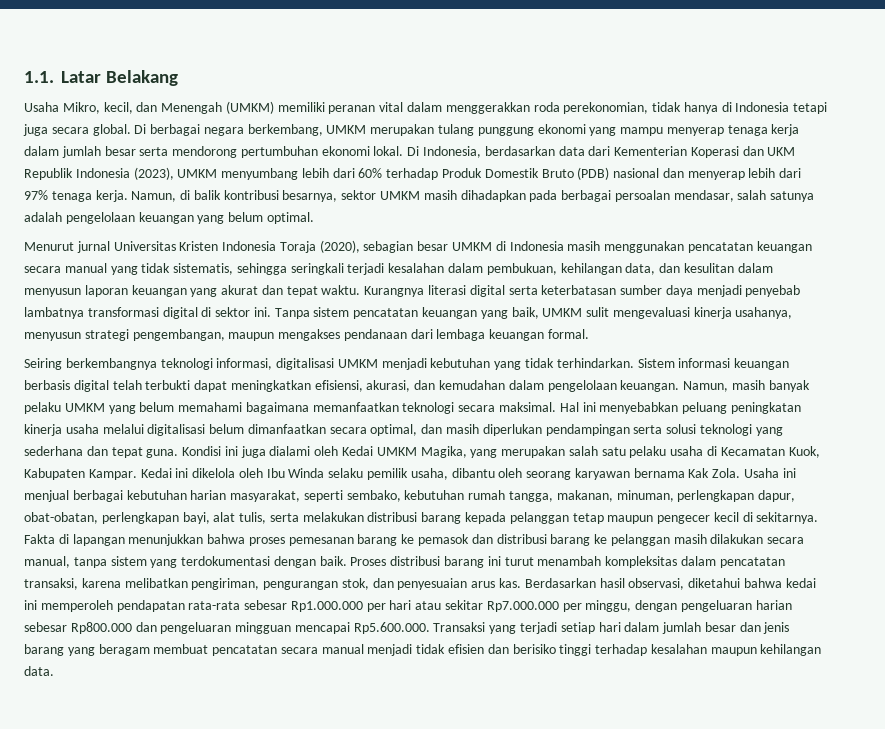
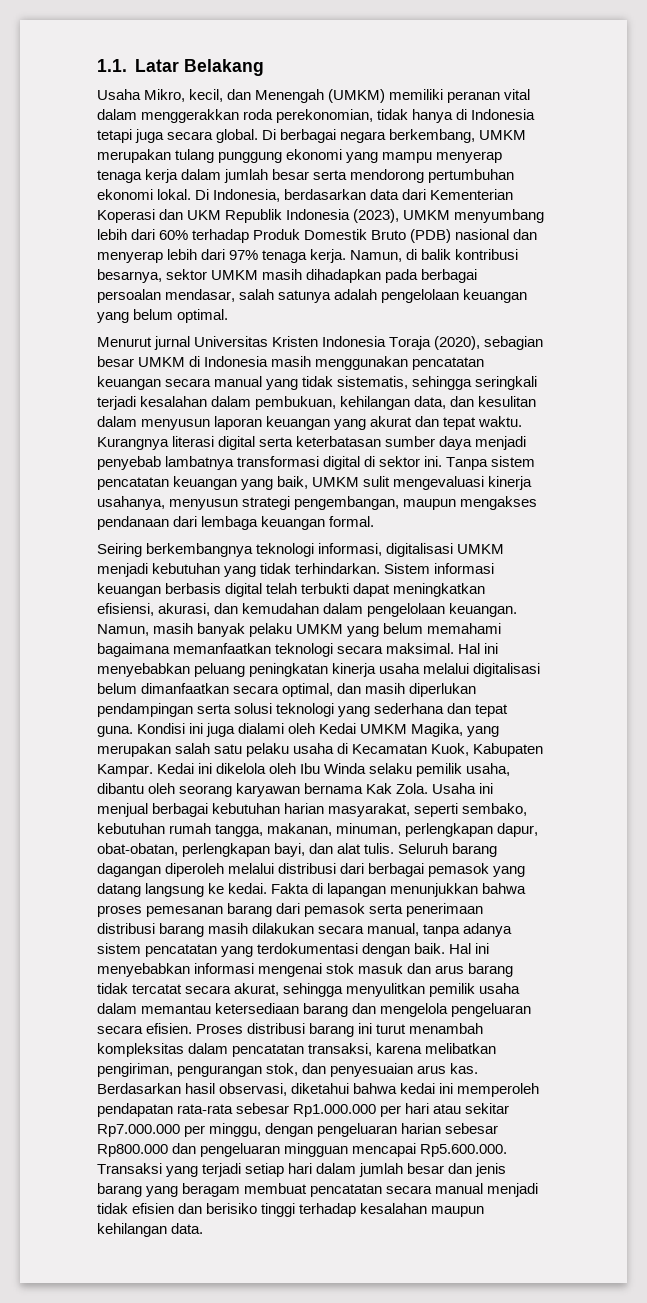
- Usaha ini menjual berbagai kebutuhan harian masyarakat, seperti sembako, kebutuhan rumah tangga, makanan, minuman, perlengkapan dapur, obat-obatan, perlengkapan bayi, alat tulis, serta melakukan distribusi barang kepada pelanggan tetap maupun pengecer kecil di sekitarnya.
+ Usaha ini menjual berbagai kebutuhan harian masyarakat, seperti sembako, kebutuhan rumah tangga, makanan, minuman, perlengkapan dapur, obat-obatan, perlengkapan bayi, dan alat tulis. Seluruh barang dagangan diperoleh melalui distribusi dari berbagai pemasok yang datang langsung ke kedai.
- Fakta di lapangan menunjukkan bahwa proses pemesanan barang ke pemasok dan distribusi barang ke pelanggan masih dilakukan secara manual, tanpa sistem yang terdokumentasi dengan baik.
+ Fakta di lapangan menunjukkan bahwa proses pemesanan barang dari pemasok serta penerimaan distribusi barang masih dilakukan secara manual, tanpa adanya sistem pencatatan yang terdokumentasi dengan baik.
+ Hal ini menyebabkan informasi mengenai stok masuk dan arus barang tidak tercatat secara akurat, sehingga menyulitkan pemilik usaha dalam memantau ketersediaan barang dan mengelola pengeluaran secara efisien.

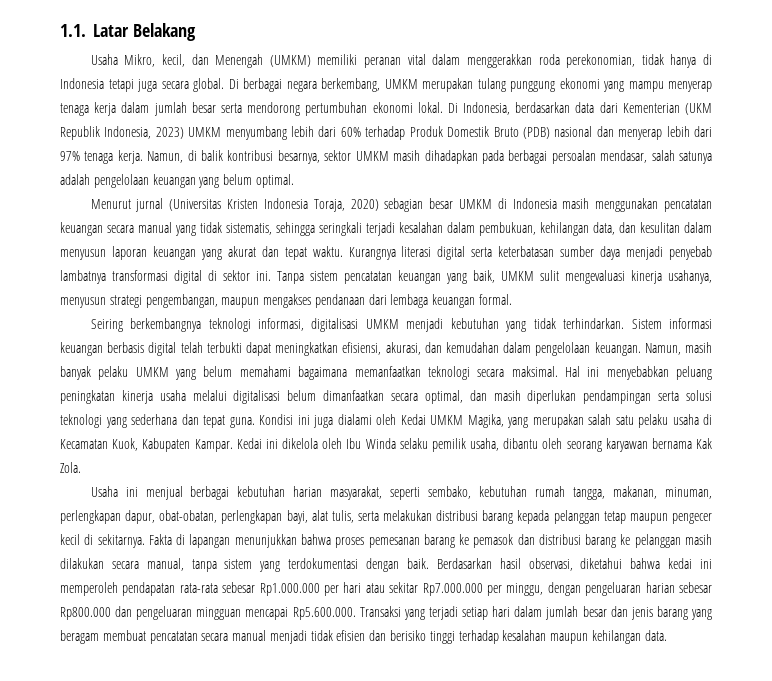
- Di Indonesia, berdasarkan data dari Kementerian Koperasi dan UKM Republik Indonesia (2023), UMKM menyumbang lebih dari 60% terhadap Produk Domestik Bruto (PDB) nasional dan menyerap lebih dari 97% tenaga kerja.
+ Di Indonesia, berdasarkan data dari Kementerian (UKM Republik Indonesia, 2023) UMKM menyumbang lebih dari 60% terhadap Produk Domestik Bruto (PDB) nasional dan menyerap lebih dari 97% tenaga kerja.
- Menurut jurnal Universitas Kristen Indonesia Toraja (2020), sebagian besar UMKM di Indonesia masih menggunakan pencatatan keuangan secara manual yang tidak sistematis, sehingga seringkali terjadi kesalahan dalam pembukuan, kehilangan data, dan kesulitan dalam menyusun laporan keuangan yang akurat dan tepat waktu.
+ Menurut jurnal (Universitas Kristen Indonesia Toraja, 2020) sebagian besar UMKM di Indonesia masih menggunakan pencatatan keuangan secara manual yang tidak sistematis, sehingga seringkali terjadi kesalahan dalam pembukuan, kehilangan data, dan kesulitan dalam menyusun laporan keuangan yang akurat dan tepat waktu.
- Kedai ini dikelola oleh Ibu Winda selaku pemilik usaha, dibantu oleh seorang karyawan bernama Kak Zola. Usaha ini menjual berbagai kebutuhan harian masyarakat, seperti sembako, kebutuhan rumah tangga, makanan, minuman, perlengkapan dapur, obat-obatan, perlengkapan bayi, dan alat tulis. Seluruh barang dagangan diperoleh melalui distribusi dari berbagai pemasok yang datang langsung ke kedai.
+ Kedai ini dikelola oleh Ibu Winda selaku pemilik usaha, dibantu oleh seorang karyawan bernama Kak Zola.
+ Usaha ini menjual berbagai kebutuhan harian masyarakat, seperti sembako, kebutuhan rumah tangga, makanan, minuman, perlengkapan dapur, obat-obatan, perlengkapan bayi, alat tulis, serta melakukan distribusi barang kepada pelanggan tetap maupun pengecer kecil di sekitarnya.
- Fakta di lapangan menunjukkan bahwa proses pemesanan barang dari pemasok serta penerimaan distribusi barang masih dilakukan secara manual, tanpa adanya sistem pencatatan yang terdokumentasi dengan baik.
+ Fakta di lapangan menunjukkan bahwa proses pemesanan barang ke pemasok dan distribusi barang ke pelanggan masih dilakukan secara manual, tanpa sistem yang terdokumentasi dengan baik.
- Hal ini menyebabkan informasi mengenai stok masuk dan arus barang tidak tercatat secara akurat, sehingga menyulitkan pemilik usaha dalam memantau ketersediaan barang dan mengelola pengeluaran secara efisien. Proses distribusi barang ini turut menambah kompleksitas dalam pencatatan transaksi, karena melibatkan pengiriman, pengurangan stok, dan penyesuaian arus kas.

